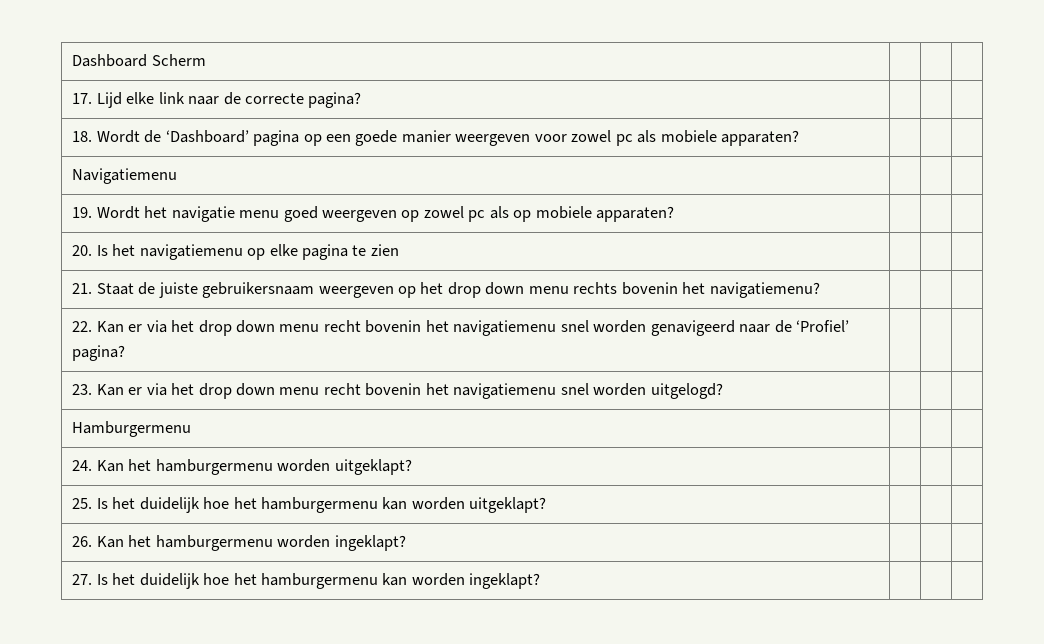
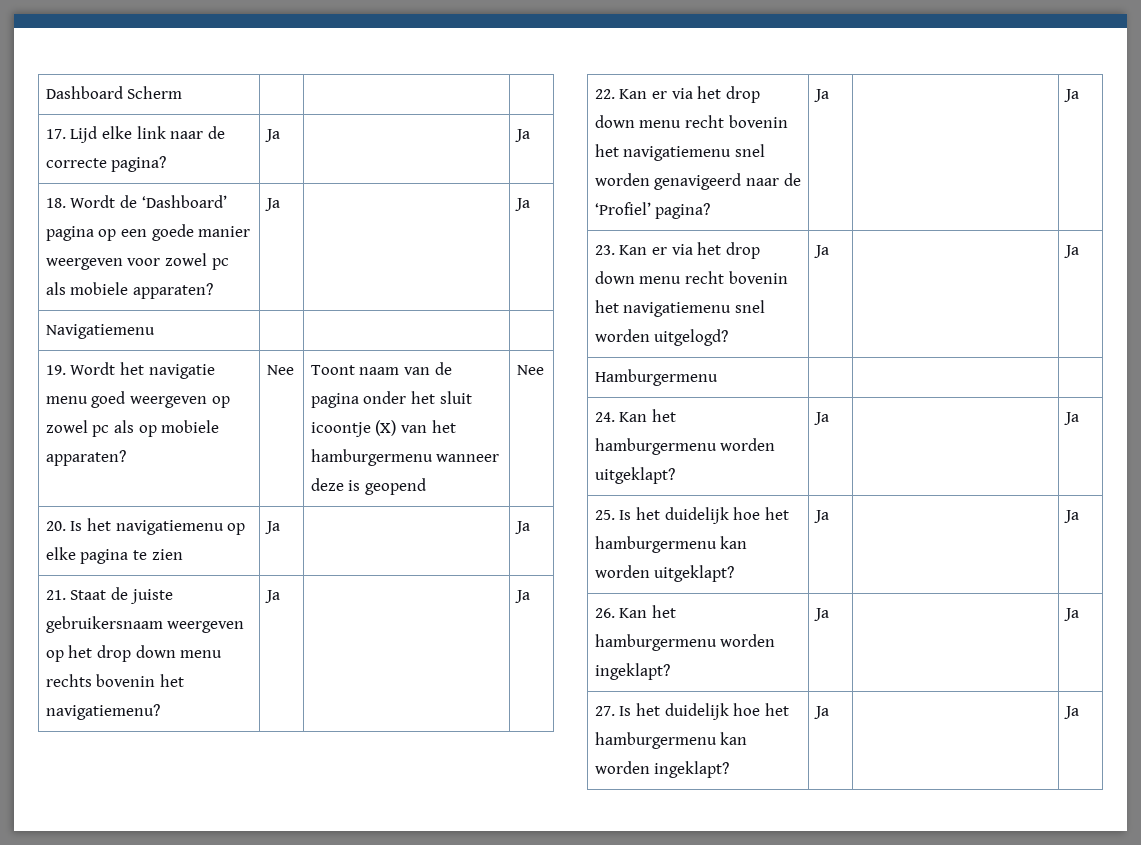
- 17. Lijd elke link naar de correcte pagina? | | |
+ 17. Lijd elke link naar de correcte pagina? | Ja | | Ja
- 18. Wordt de ‘Dashboard’ pagina op een goede manier weergeven voor zowel pc als mobiele apparaten? | | |
+ 18. Wordt de ‘Dashboard’ pagina op een goede manier weergeven voor zowel pc als mobiele apparaten? | Ja | | Ja
- 19. Wordt het navigatie menu goed weergeven op zowel pc als op mobiele apparaten? | | |
+ 19. Wordt het navigatie menu goed weergeven op zowel pc als op mobiele apparaten? | Nee | Toont naam van de pagina onder het sluit icoontje (X) van het hamburgermenu wanneer deze is geopend | Nee
- 20. Is het navigatiemenu op elke pagina te zien | | |
+ 20. Is het navigatiemenu op elke pagina te zien | Ja | | Ja
- 21. Staat de juiste gebruikersnaam weergeven op het drop down menu rechts bovenin het navigatiemenu? | | |
+ 21. Staat de juiste gebruikersnaam weergeven op het drop down menu rechts bovenin het navigatiemenu? | Ja | | Ja
- 22. Kan er via het drop down menu recht bovenin het navigatiemenu snel worden genavigeerd naar de ‘Profiel’ pagina? | | |
+ 22. Kan er via het drop down menu recht bovenin het navigatiemenu snel worden genavigeerd naar de ‘Profiel’ pagina? | Ja | | Ja
- 23. Kan er via het drop down menu recht bovenin het navigatiemenu snel worden uitgelogd? | | |
+ 23. Kan er via het drop down menu recht bovenin het navigatiemenu snel worden uitgelogd? | Ja | | Ja
- 24. Kan het hamburgermenu worden uitgeklapt? | | |
+ 24. Kan het hamburgermenu worden uitgeklapt? | Ja | | Ja
- 25. Is het duidelijk hoe het hamburgermenu kan worden uitgeklapt? | | |
+ 25. Is het duidelijk hoe het hamburgermenu kan worden uitgeklapt? | Ja | | Ja
- 26. Kan het hamburgermenu worden ingeklapt? | | |
+ 26. Kan het hamburgermenu worden ingeklapt? | Ja | | Ja
- 27. Is het duidelijk hoe het hamburgermenu kan worden ingeklapt? | | |
+ 27. Is het duidelijk hoe het hamburgermenu kan worden ingeklapt? | Ja | | Ja

